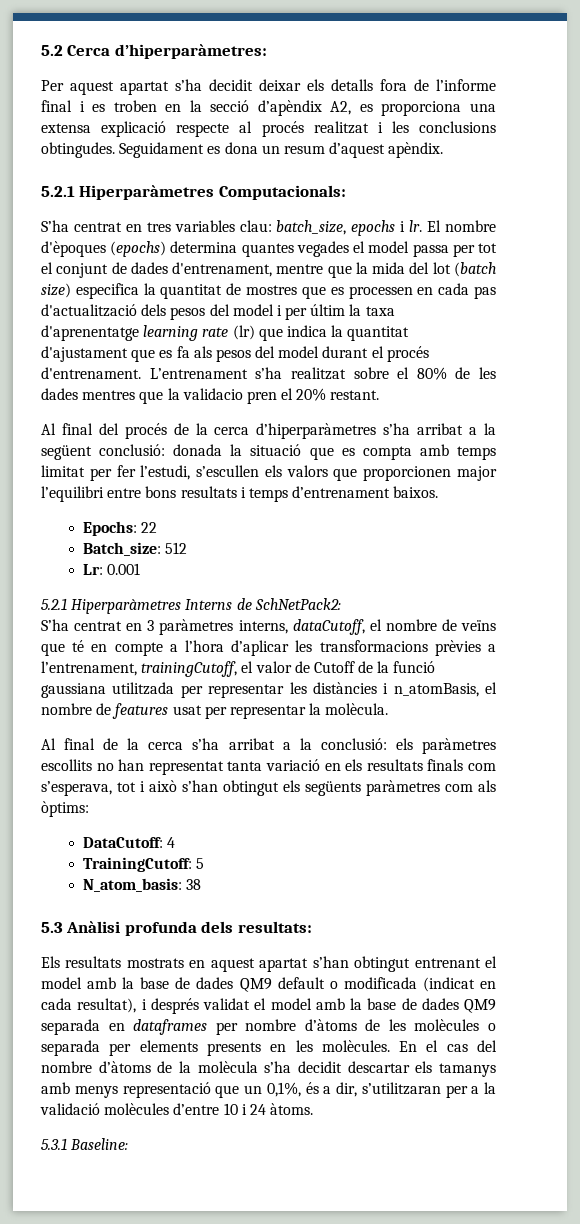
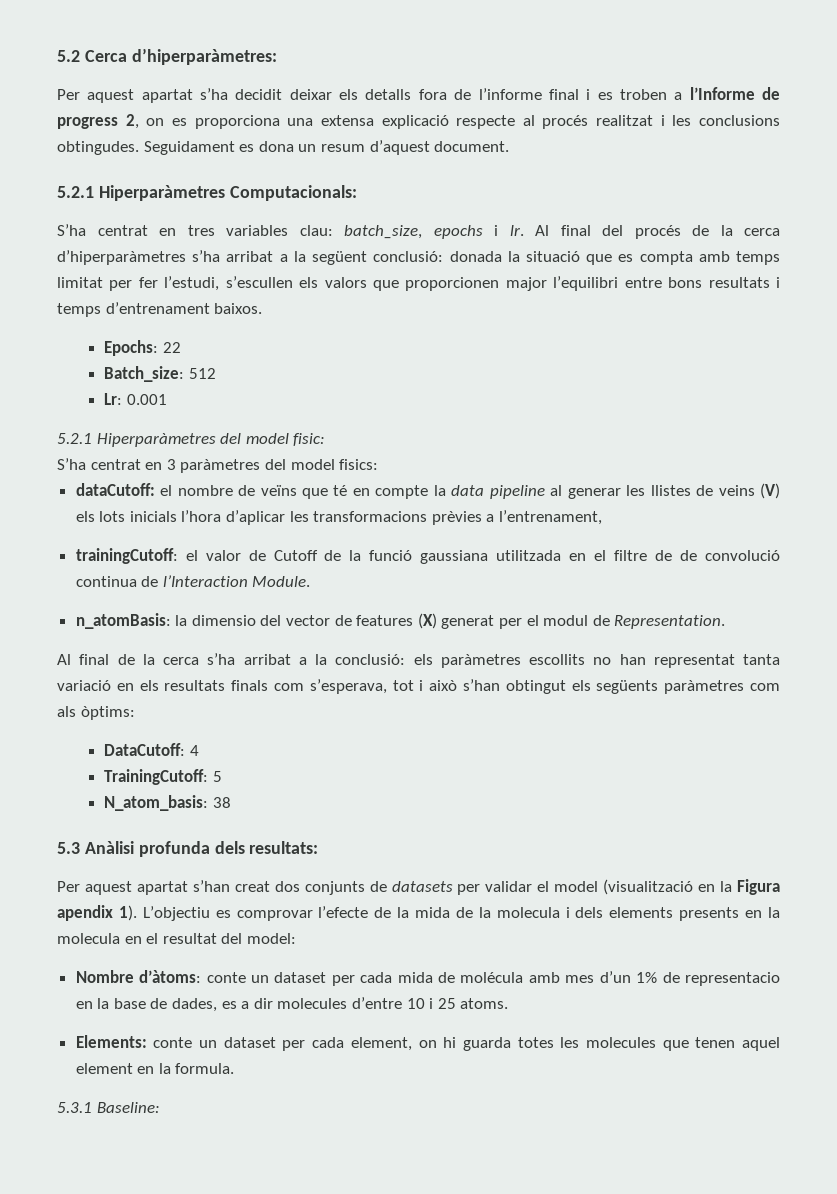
- Per aquest apartat s’ha decidit deixar els detalls fora de l’informe final i es troben en la secció d’apèndix A2, es proporciona una extensa explicació respecte al procés realitzat i les conclusions obtingudes.
+ Per aquest apartat s’ha decidit deixar els detalls fora de l’informe final i es troben a l’Informe de progress 2, on es proporciona una extensa explicació respecte al procés realitzat i les conclusions obtingudes.
- Seguidament es dona un resum d’aquest apèndix.
+ Seguidament es dona un resum d’aquest document.
- S’ha centrat en tres variables clau: batch_size, epochs i lr. El nombre d'èpoques (epochs) determina quantes vegades el model passa per tot el conjunt de dades d'entrenament, mentre que la mida del lot (batch size) especifica la quantitat de mostres que es processen en cada pas d'actualització dels pesos del model i per últim la taxa d'aprenentatge learning rate (lr) que indica la quantitat d'ajustament que es fa als pesos del model durant el procés d'entrenament. L’entrenament s’ha realitzat sobre el 80% de les dades mentres que la validacio pren el 20% restant.
- Al final del procés de la cerca d’hiperparàmetres s’ha arribat a la següent conclusió: donada la situació que es compta amb temps limitat per fer l’estudi, s’escullen els valors que proporcionen major l’equilibri entre bons resultats i temps d’entrenament baixos.
+ S’ha centrat en tres variables clau: batch_size, epochs i lr. Al final del procés de la cerca d’hiperparàmetres s’ha arribat a la següent conclusió: donada la situació que es compta amb temps limitat per fer l’estudi, s’escullen els valors que proporcionen major l’equilibri entre bons resultats i temps d’entrenament baixos.
- 5.2.1 Hiperparàmetres Interns de SchNetPack2:
+ 5.2.1 Hiperparàmetres del model fisic:
- S’ha centrat en 3 paràmetres interns, dataCutoff, el nombre de veïns que té en compte a l’hora d’aplicar les transformacions prèvies a l’entrenament, trainingCutoff, el valor de Cutoff de la funció gaussiana utilitzada per representar les distàncies i n_atomBasis, el nombre de features usat per representar la molècula.
+ S’ha centrat en 3 paràmetres del model fisics:
+ dataCutoff: el nombre de veïns que té en compte la data pipeline al generar les llistes de veins (V) els lots inicials l’hora d’aplicar les transformacions prèvies a l’entrenament,
+ trainingCutoff: el valor de Cutoff de la funció gaussiana utilitzada en el filtre de de convolució continua de l’Interaction Module.
+ n_atomBasis: la dimensio del vector de features (X) generat per el modul de Representation.
- Els resultats mostrats en aquest apartat s’han obtingut entrenant el model amb la base de dades QM9 default o modificada (indicat en cada resultat), i després validat el model amb la base de dades QM9 separada en dataframes per nombre d’àtoms de les molècules o separada per elements presents en les molècules. En el cas del nombre d’àtoms de la molècula s’ha decidit descartar els tamanys amb menys representació que un 0,1%, és a dir, s’utilitzaran per a la validació molècules d’entre 10 i 24 àtoms.
+ Per aquest apartat s’han creat dos conjunts de datasets per validar el model (visualització en la Figura apendix 1). L’objectiu es comprovar l’efecte de la mida de la molecula i dels elements presents en la molecula en el resultat del model:
+ Nombre d’àtoms: conte un dataset per cada mida de molécula amb mes d’un 1% de representacio en la base de dades, es a dir molecules d’entre 10 i 25 atoms.
+ Elements: conte un dataset per cada element, on hi guarda totes les molecules que tenen aquel element en la formula.

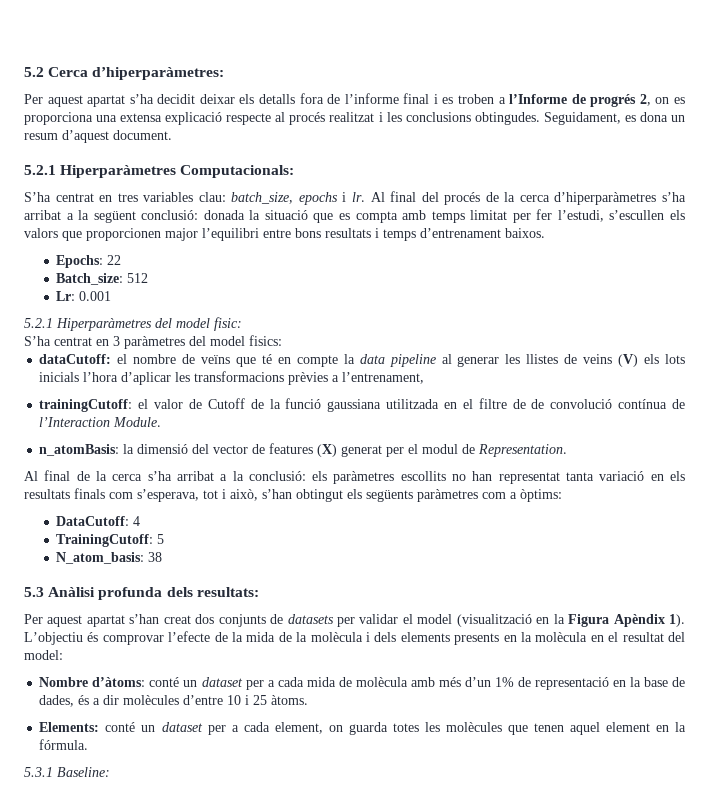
- Per aquest apartat s’ha decidit deixar els detalls fora de l’informe final i es troben a l’Informe de progress 2, on es proporciona una extensa explicació respecte al procés realitzat i les conclusions obtingudes.
+ Per aquest apartat s’ha decidit deixar els detalls fora de l’informe final i es troben a l’Informe de progrés 2, on es proporciona una extensa explicació respecte al procés realitzat i les conclusions obtingudes.
- Seguidament es dona un resum d’aquest document.
+ Seguidament, es dona un resum d’aquest document.
- trainingCutoff: el valor de Cutoff de la funció gaussiana utilitzada en el filtre de de convolució continua de l’Interaction Module.
+ trainingCutoff: el valor de Cutoff de la funció gaussiana utilitzada en el filtre de de convolució contínua de l’Interaction Module.
- n_atomBasis: la dimensio del vector de features (X) generat per el modul de Representation.
+ n_atomBasis: la dimensió del vector de features (X) generat per el modul de Representation.
- Al final de la cerca s’ha arribat a la conclusió: els paràmetres escollits no han representat tanta variació en els resultats finals com s’esperava, tot i això s’han obtingut els següents paràmetres com als òptims:
+ Al final de la cerca s’ha arribat a la conclusió: els paràmetres escollits no han representat tanta variació en els resultats finals com s’esperava, tot i això, s’han obtingut els següents paràmetres com a òptims:
- Per aquest apartat s’han creat dos conjunts de datasets per validar el model (visualització en la Figura apendix 1).
+ Per aquest apartat s’han creat dos conjunts de datasets per validar el model (visualització en la Figura Apèndix 1).
- L’objectiu es comprovar l’efecte de la mida de la molecula i dels elements presents en la molecula en el resultat del model:
+ L’objectiu és comprovar l’efecte de la mida de la molècula i dels elements presents en la molècula en el resultat del model:
- Nombre d’àtoms: conte un dataset per cada mida de molécula amb mes d’un 1% de representacio en la base de dades, es a dir molecules d’entre 10 i 25 atoms.
+ Nombre d’àtoms: conté un dataset per a cada mida de molècula amb més d’un 1% de representació en la base de dades, és a dir molècules d’entre 10 i 25 àtoms.
- Elements: conte un dataset per cada element, on hi guarda totes les molecules que tenen aquel element en la formula.
+ Elements: conté un dataset per a cada element, on guarda totes les molècules que tenen aquel element en la fórmula.

